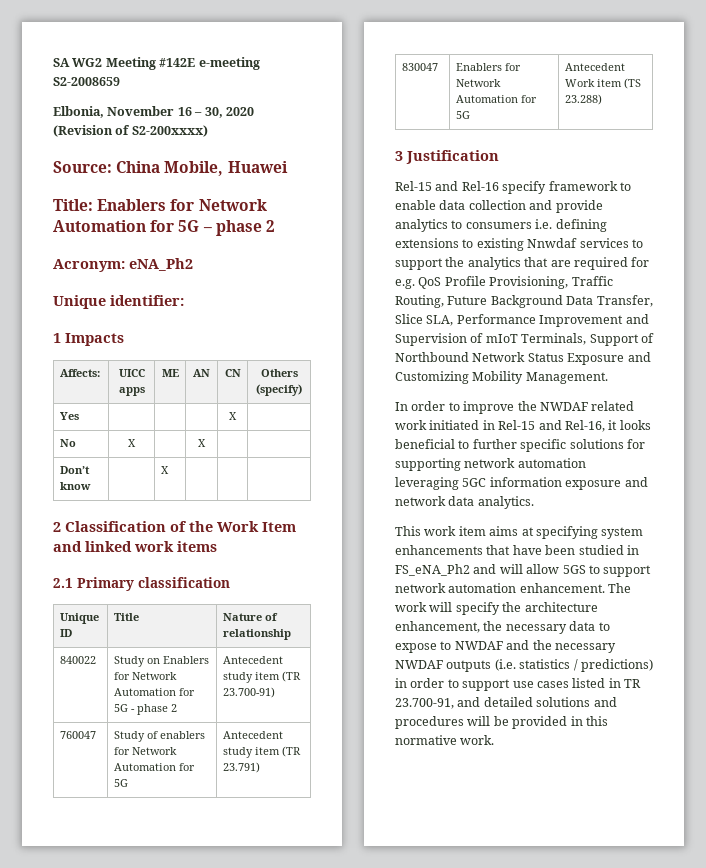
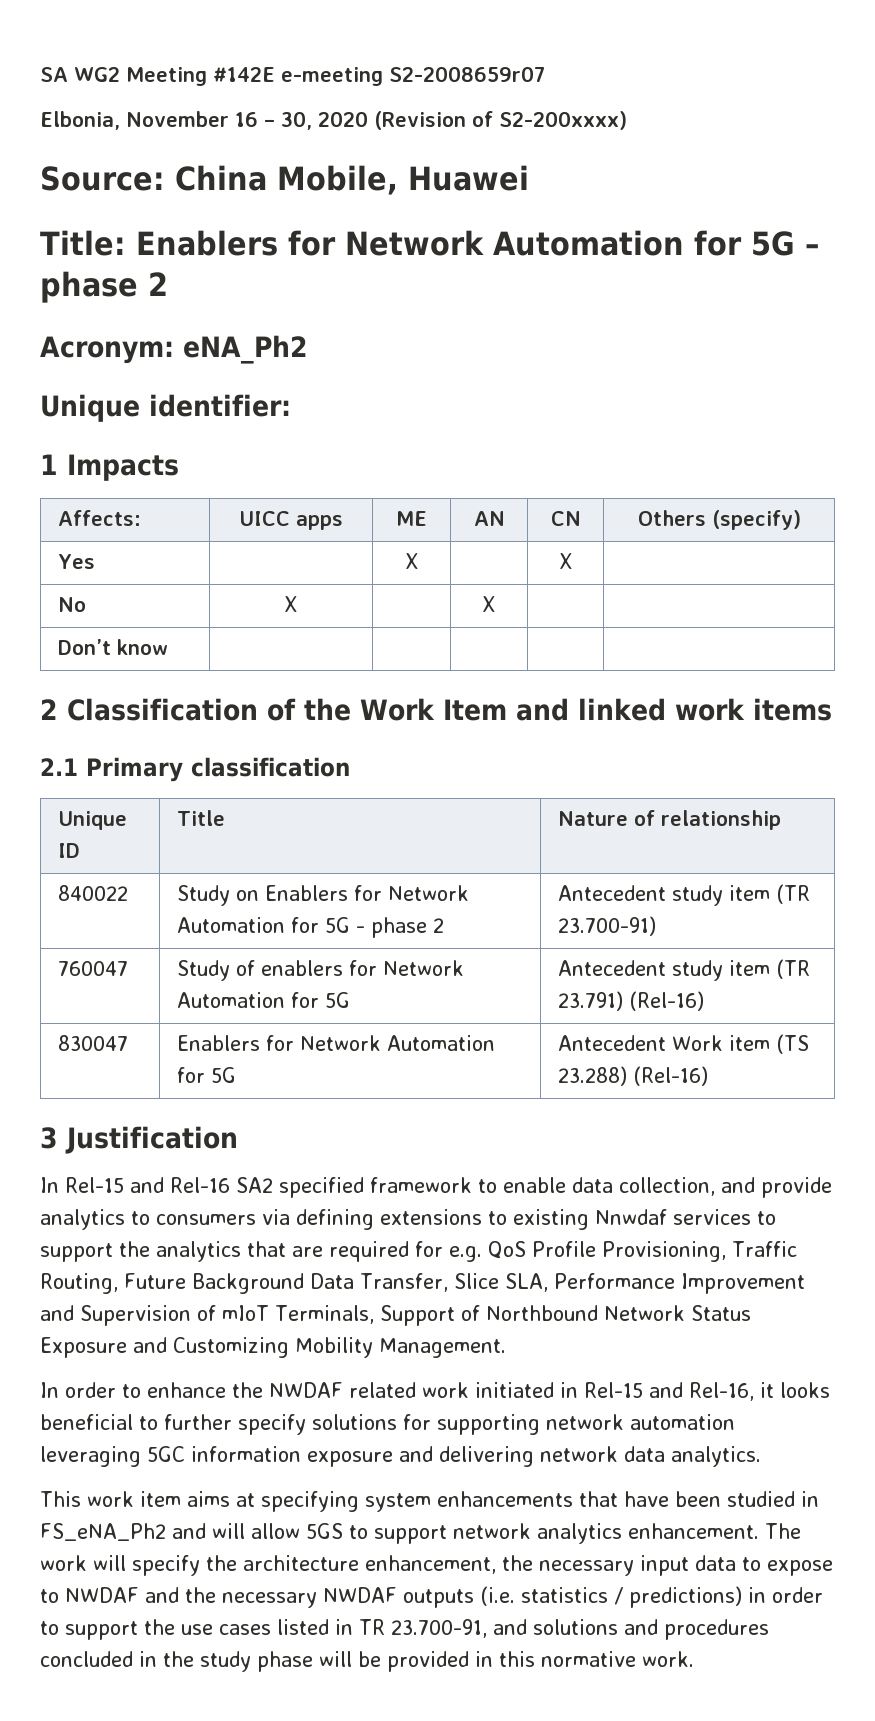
- SA WG2 Meeting #142E e-meeting S2-2008659
+ SA WG2 Meeting #142E e-meeting S2-2008659r07
- Yes | | | | X |
+ Yes | | X | | X |
- Don’t know | | X | | |
+ Don’t know | | | | |
- 760047 | Study of enablers for Network Automation for 5G | Antecedent study item (TR 23.791)
+ 760047 | Study of enablers for Network Automation for 5G | Antecedent study item (TR 23.791) (Rel-16)
- 830047 | Enablers for Network Automation for 5G | Antecedent Work item (TS 23.288)
+ 830047 | Enablers for Network Automation for 5G | Antecedent Work item (TS 23.288) (Rel-16)
- Rel-15 and Rel-16 specify framework to enable data collection and provide analytics to consumers i.e. defining extensions to existing Nnwdaf services to support the analytics that are required for e.g. QoS Profile Provisioning, Traffic Routing, Future Background Data Transfer, Slice SLA, Performance Improvement and Supervision of mIoT Terminals, Support of Northbound Network Status Exposure and Customizing Mobility Management.
+ In Rel-15 and Rel-16 SA2 specified framework to enable data collection, and provide analytics to consumers via defining extensions to existing Nnwdaf services to support the analytics that are required for e.g. QoS Profile Provisioning, Traffic Routing, Future Background Data Transfer, Slice SLA, Performance Improvement and Supervision of mIoT Terminals, Support of Northbound Network Status Exposure and Customizing Mobility Management.
- In order to improve the NWDAF related work initiated in Rel-15 and Rel-16, it looks beneficial to further specific solutions for supporting network automation leveraging 5GC information exposure and network data analytics.
+ In order to enhance the NWDAF related work initiated in Rel-15 and Rel-16, it looks beneficial to further specify solutions for supporting network automation leveraging 5GC information exposure and delivering network data analytics.
- This work item aims at specifying system enhancements that have been studied in FS_eNA_Ph2 and will allow 5GS to support network automation enhancement.
+ This work item aims at specifying system enhancements that have been studied in FS_eNA_Ph2 and will allow 5GS to support network analytics enhancement.
- The work will specify the architecture enhancement, the necessary data to expose to NWDAF and the necessary NWDAF outputs (i.e. statistics / predictions) in order to support use cases listed in TR 23.700-91, and detailed solutions and procedures will be provided in this normative work.
+ The work will specify the architecture enhancement, the necessary input data to expose to NWDAF and the necessary NWDAF outputs (i.e. statistics / predictions) in order to support the use cases listed in TR 23.700-91, and solutions and procedures concluded in the study phase will be provided in this normative work.

